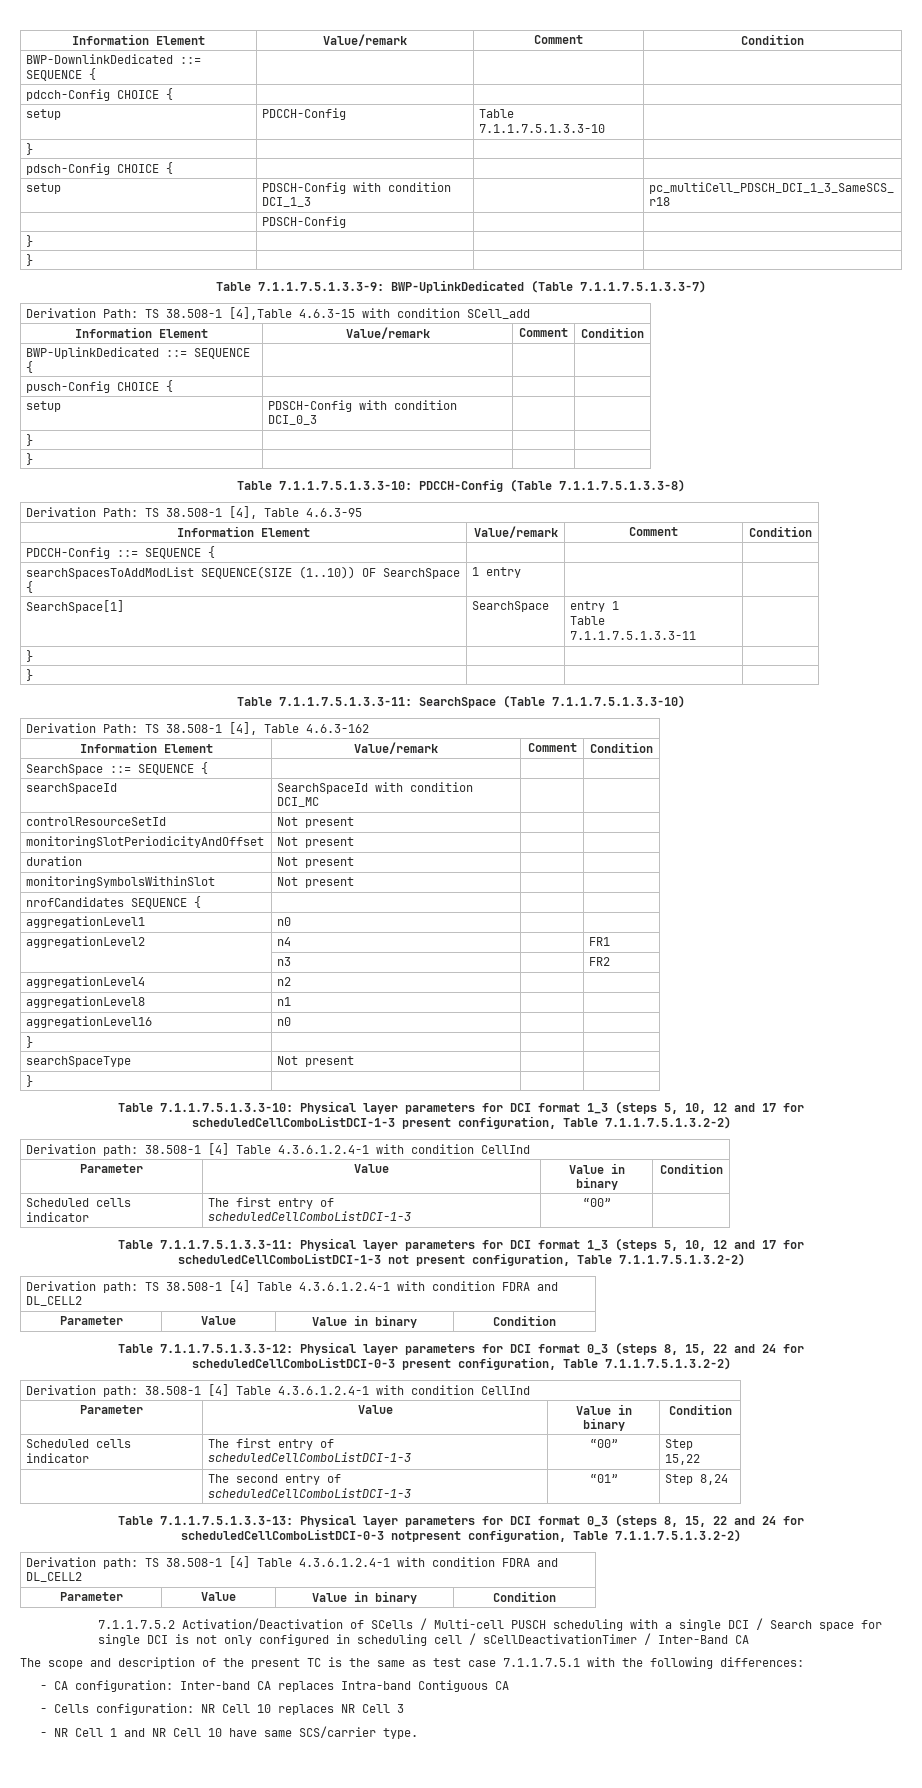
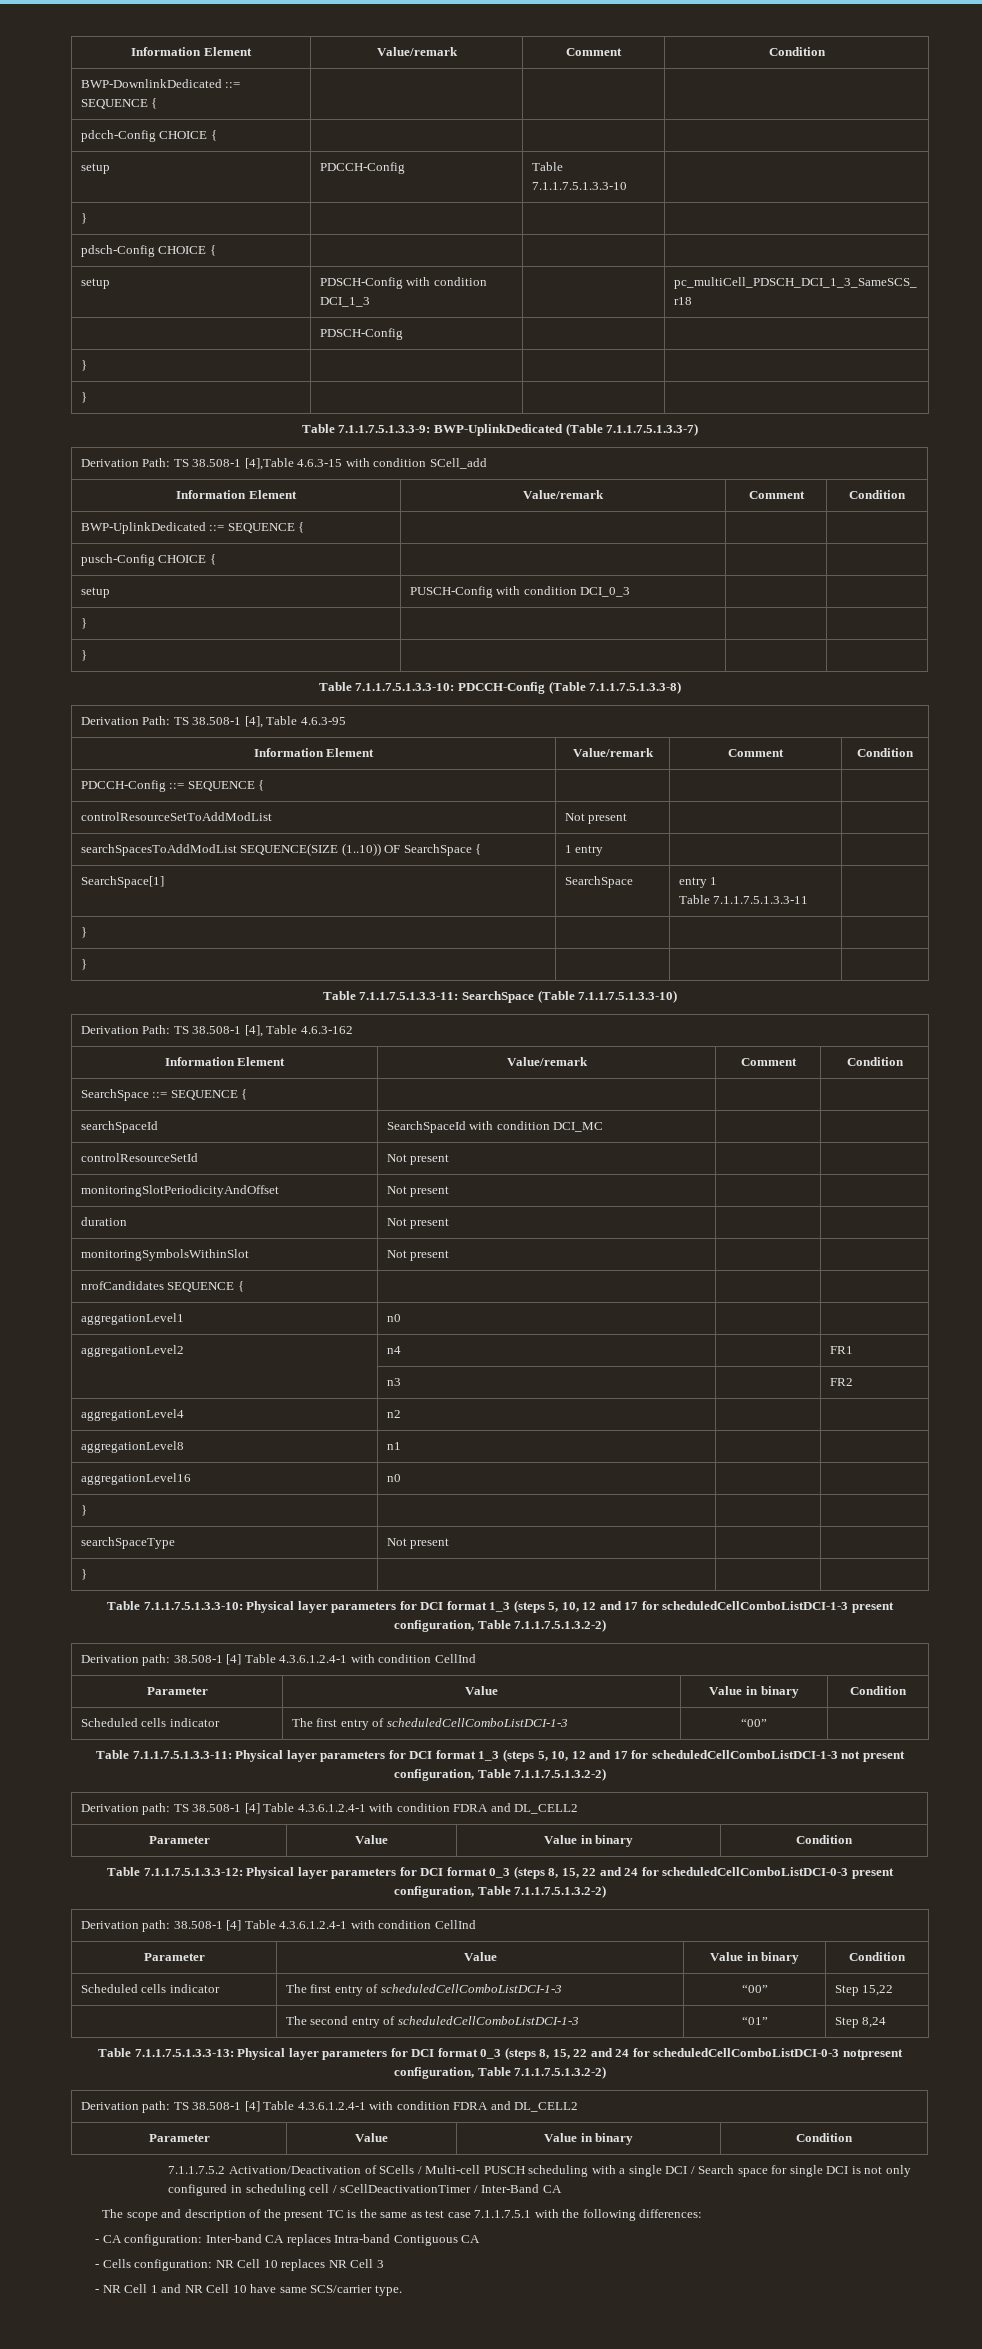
- setup | PDSCH-Config with condition DCI_0_3 | |
+ setup | PUSCH-Config with condition DCI_0_3 | |
+ controlResourceSetToAddModList | Not present | |

